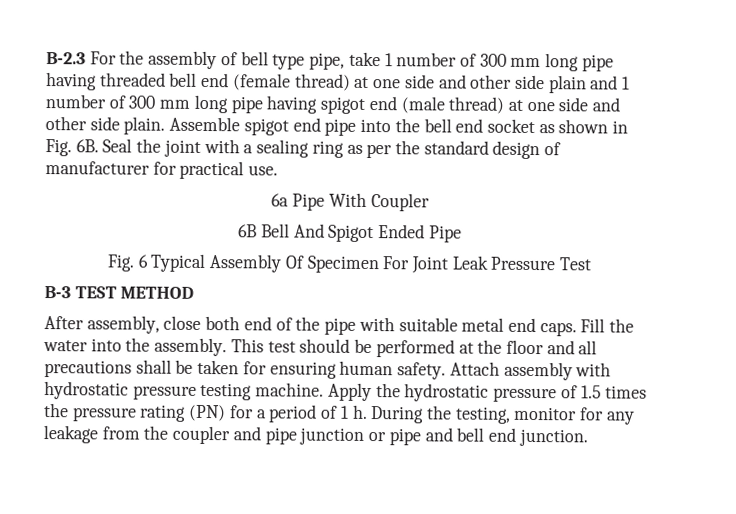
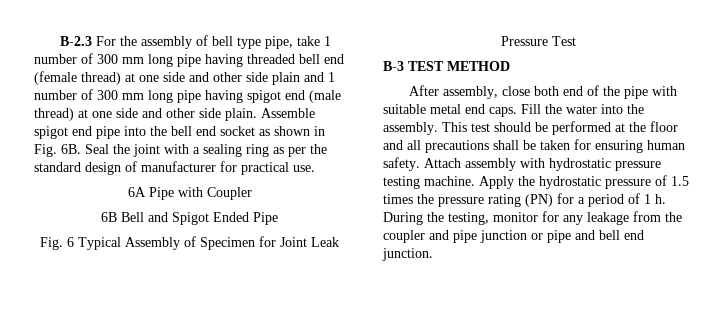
- 6a Pipe With Coupler
+ 6A Pipe with Coupler
- 6B Bell And Spigot Ended Pipe
+ 6B Bell and Spigot Ended Pipe
- Fig. 6 Typical Assembly Of Specimen For Joint Leak Pressure Test
+ Fig. 6 Typical Assembly of Specimen for Joint Leak Pressure Test

